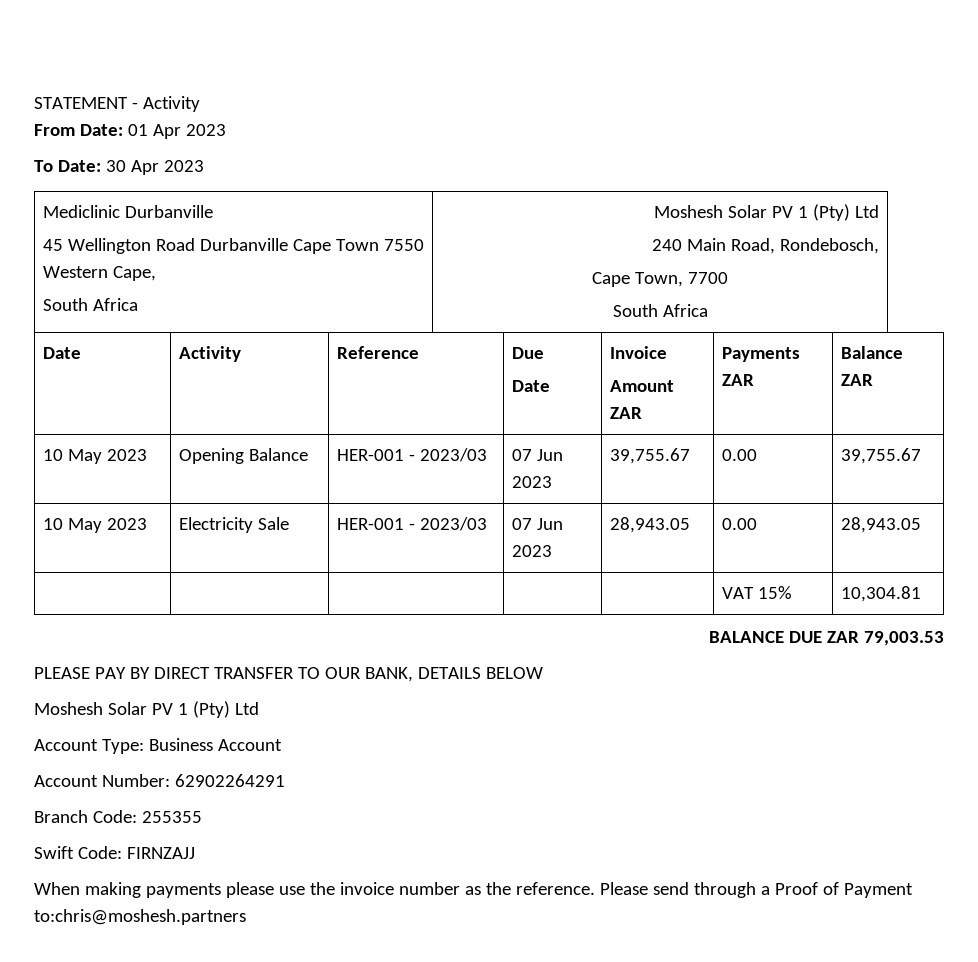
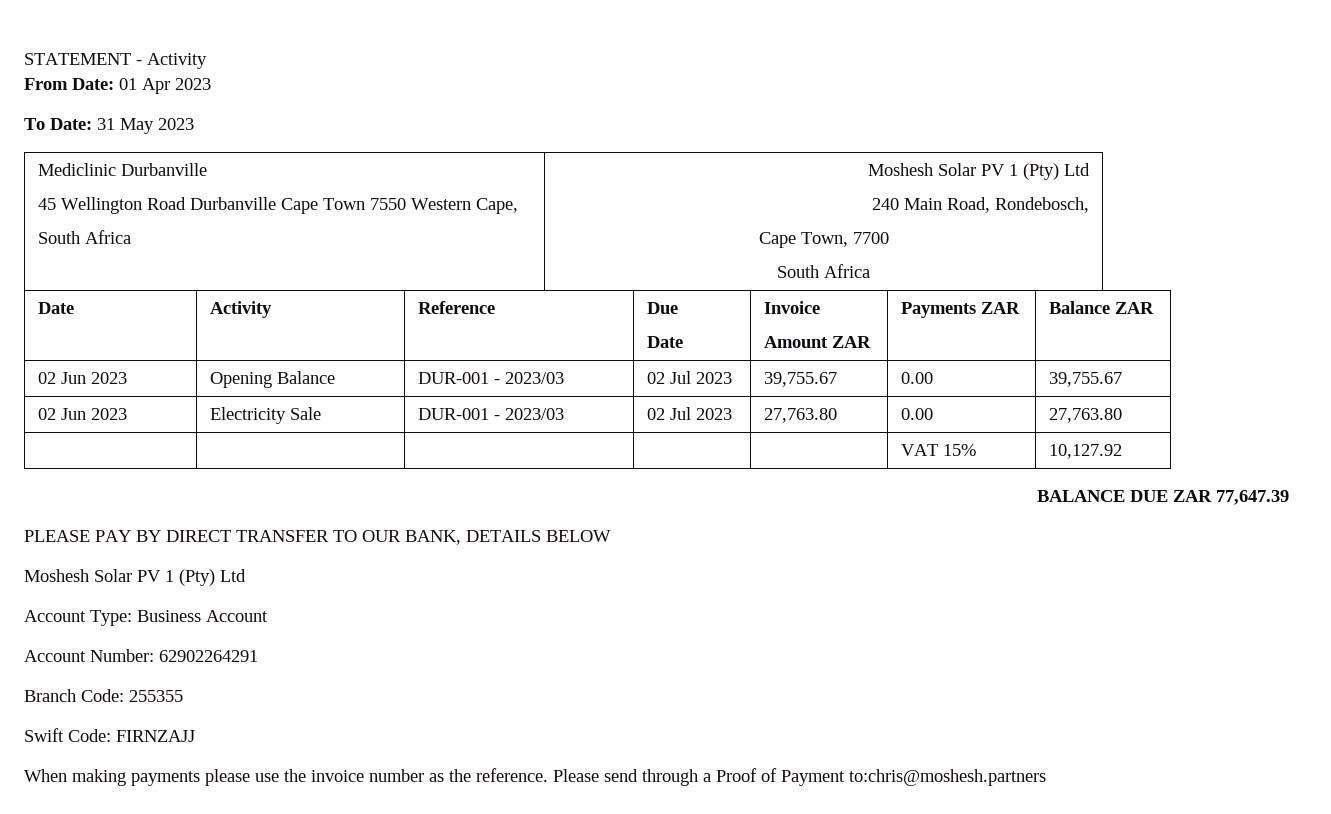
- To Date: 30 Apr 2023
+ To Date: 31 May 2023
- 10 May 2023 | Opening Balance | HER-001 - 2023/03 | 07 Jun 2023 | 39,755.67 | 0.00 | 39,755.67
+ 02 Jun 2023 | Opening Balance | DUR-001 - 2023/03 | 02 Jul 2023 | 39,755.67 | 0.00 | 39,755.67
- 10 May 2023 | Electricity Sale | HER-001 - 2023/03 | 07 Jun 2023 | 28,943.05 | 0.00 | 28,943.05
+ 02 Jun 2023 | Electricity Sale | DUR-001 - 2023/03 | 02 Jul 2023 | 27,763.80 | 0.00 | 27,763.80
- | | | | | VAT 15% | 10,304.81
+ | | | | | VAT 15% | 10,127.92
- BALANCE DUE ZAR 79,003.53
+ BALANCE DUE ZAR 77,647.39

